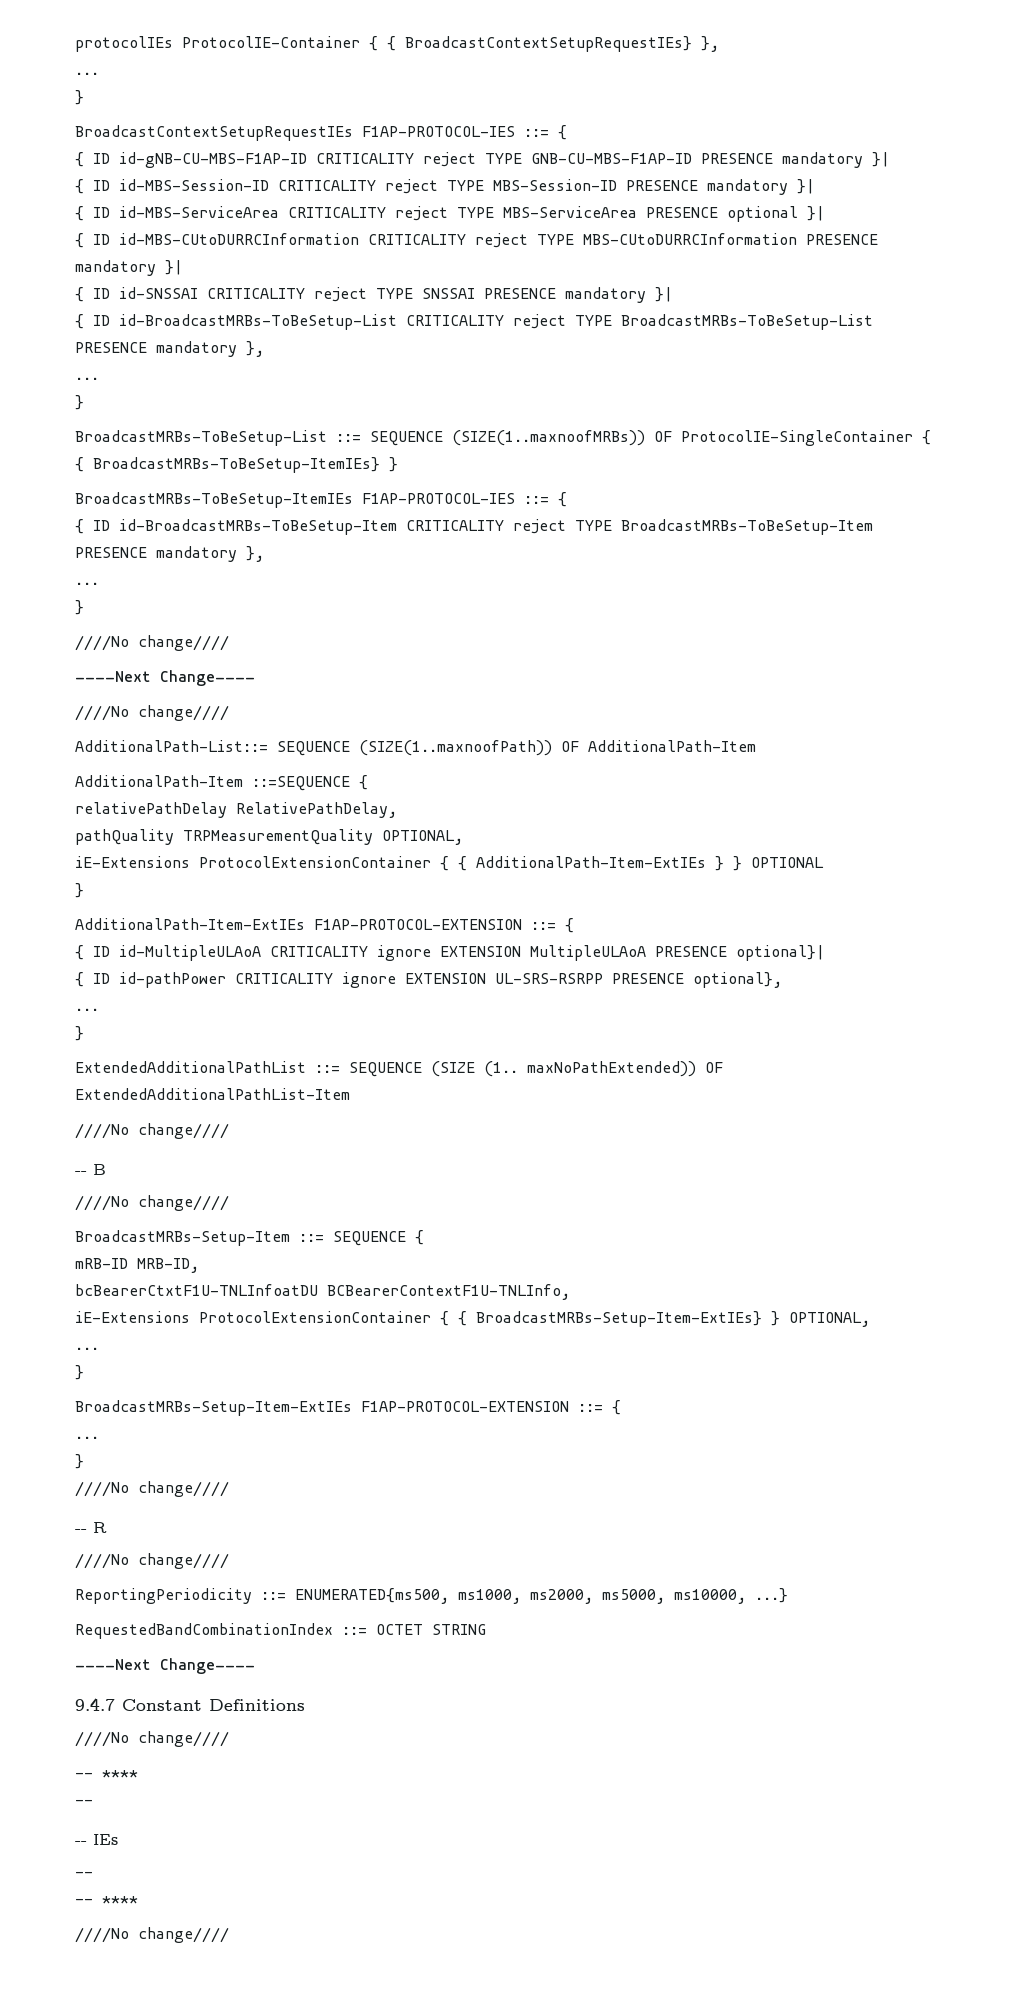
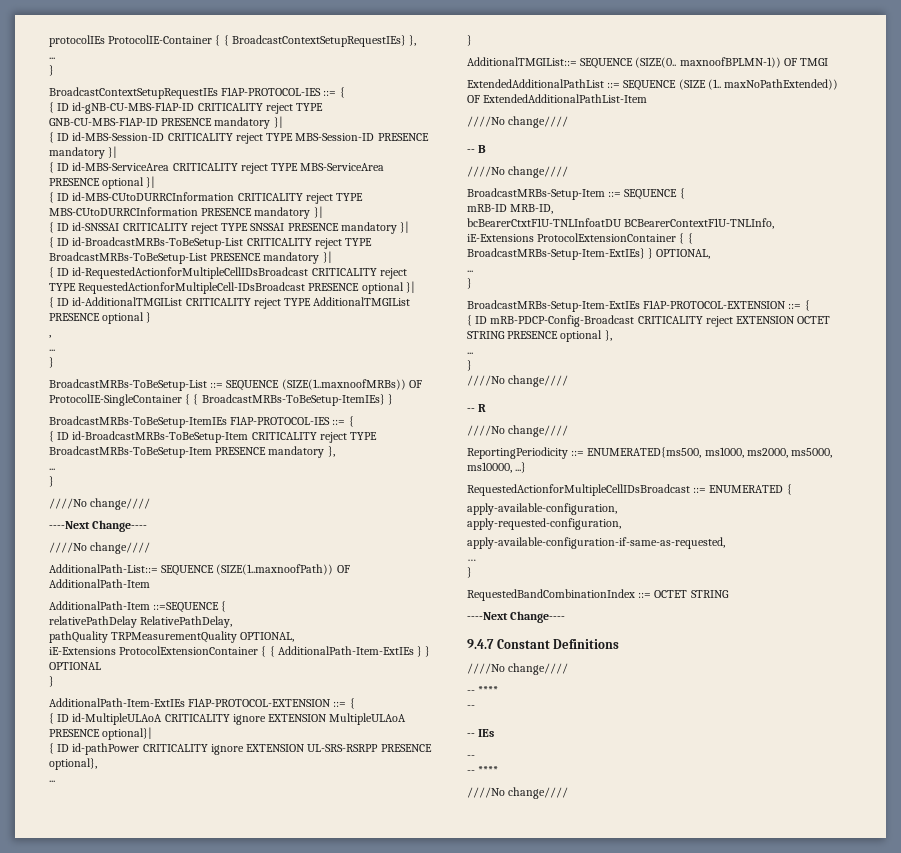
- { ID id-BroadcastMRBs-ToBeSetup-List CRITICALITY reject TYPE BroadcastMRBs-ToBeSetup-List PRESENCE mandatory },
+ { ID id-BroadcastMRBs-ToBeSetup-List CRITICALITY reject TYPE BroadcastMRBs-ToBeSetup-List PRESENCE mandatory }|
+ { ID id-RequestedActionforMultipleCellIDsBroadcast CRITICALITY reject TYPE RequestedActionforMultipleCell-IDsBroadcast PRESENCE optional }|
+ { ID id-AdditionalTMGIList CRITICALITY reject TYPE AdditionalTMGIList PRESENCE optional }
+ ,
+ AdditionalTMGIList::= SEQUENCE (SIZE(0.. maxnoofBPLMN-1)) OF TMGI
+ { ID mRB-PDCP-Config-Broadcast CRITICALITY reject EXTENSION OCTET STRING PRESENCE optional },
+ RequestedActionforMultipleCellIDsBroadcast ::= ENUMERATED {
+ apply-available-configuration,
+ apply-requested-configuration,
+ apply-available-configuration-if-same-as-requested,
+ …
+ }

